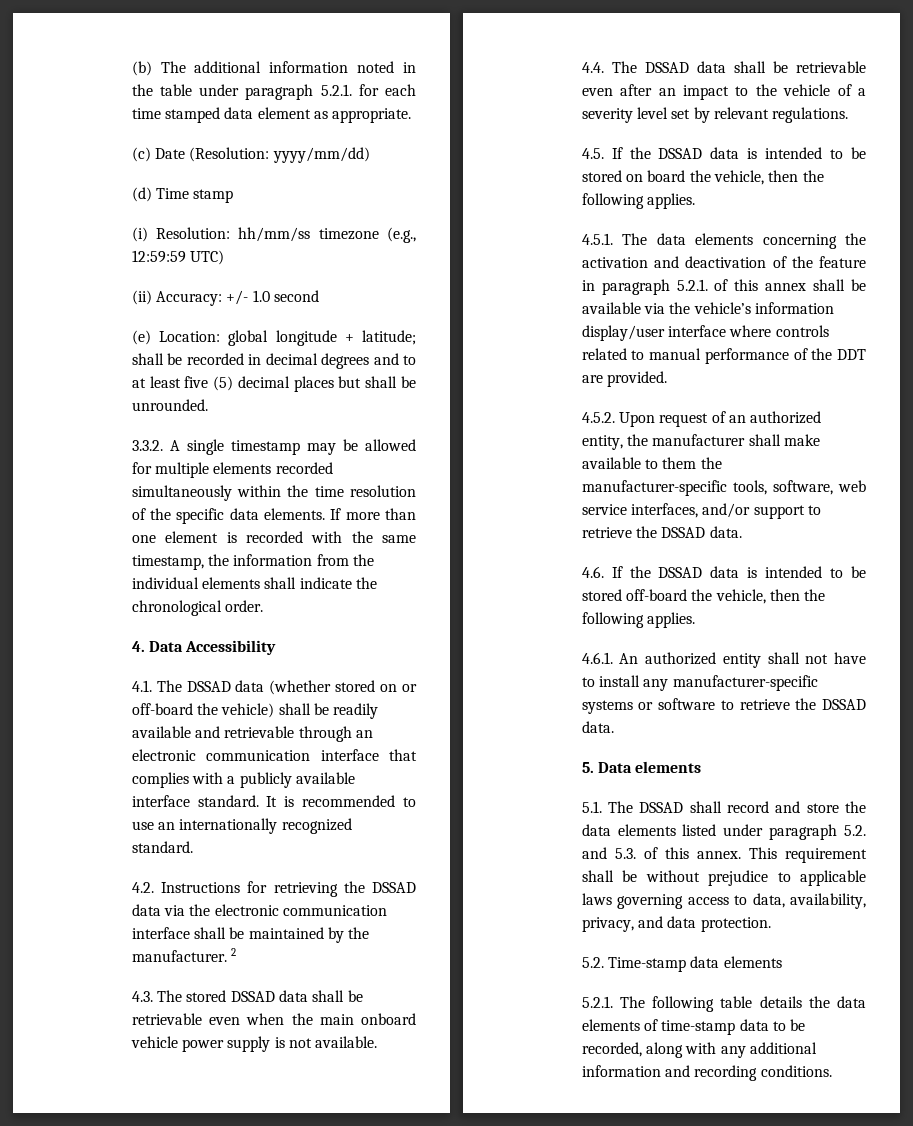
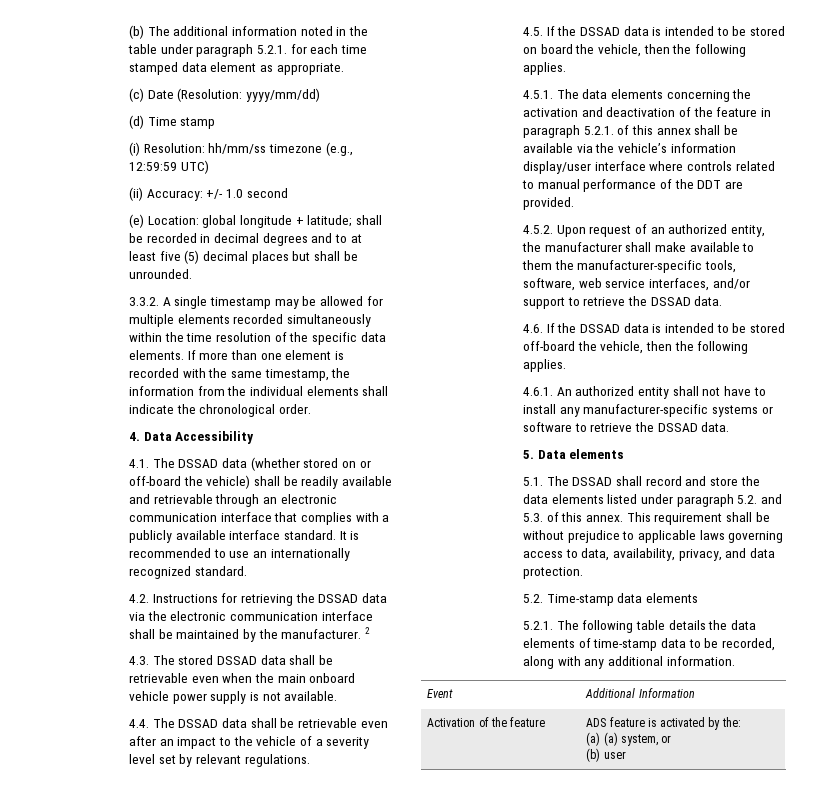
- 5.2.1. The following table details the data elements of time-stamp data to be recorded, along with any additional information and recording conditions.
+ 5.2.1. The following table details the data elements of time-stamp data to be recorded, along with any additional information.
+ Event | Additional Information
+ Activation of the feature | ADS feature is activated by the:
+ (a) (a) system, or
+ (b) user

